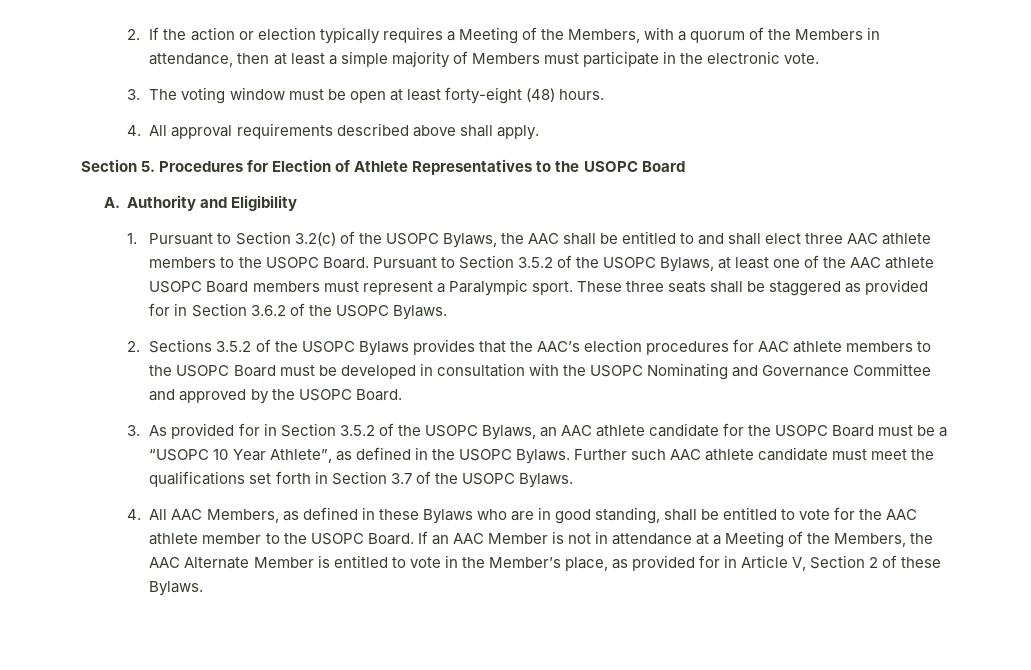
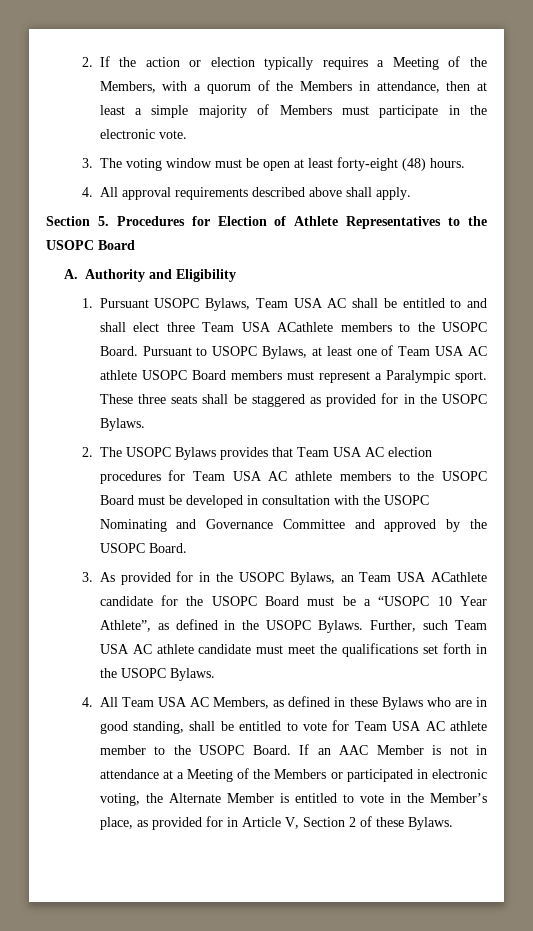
- 1. Pursuant to Section 3.2(c) of the USOPC Bylaws, the AAC shall be entitled to and shall elect three AAC athlete members to the USOPC Board.
+ 1. Pursuant USOPC Bylaws, Team USA AC shall be entitled to and shall elect three Team USA ACathlete members to the USOPC Board.
- Pursuant to Section 3.5.2 of the USOPC Bylaws, at least one of the AAC athlete USOPC Board members must represent a Paralympic sport.
+ Pursuant to USOPC Bylaws, at least one of Team USA AC athlete USOPC Board members must represent a Paralympic sport.
- These three seats shall be staggered as provided for in Section 3.6.2 of the USOPC Bylaws.
+ These three seats shall be staggered as provided for in the USOPC Bylaws.
- 2. Sections 3.5.2 of the USOPC Bylaws provides that the AAC’s election procedures for AAC athlete members to the USOPC Board must be developed in consultation with the USOPC Nominating and Governance Committee and approved by the USOPC Board.
+ 2. The USOPC Bylaws provides that Team USA AC election procedures for Team USA AC athlete members to the USOPC Board must be developed in consultation with the USOPC Nominating and Governance Committee and approved by the USOPC Board.
- 3. As provided for in Section 3.5.2 of the USOPC Bylaws, an AAC athlete candidate for the USOPC Board must be a “USOPC 10 Year Athlete”, as defined in the USOPC Bylaws.
+ 3. As provided for in the USOPC Bylaws, an Team USA ACathlete candidate for the USOPC Board must be a “USOPC 10 Year Athlete”, as defined in the USOPC Bylaws.
- Further such AAC athlete candidate must meet the qualifications set forth in Section 3.7 of the USOPC Bylaws.
+ Further, such Team USA AC athlete candidate must meet the qualifications set forth in the USOPC Bylaws.
- 4. All AAC Members, as defined in these Bylaws who are in good standing, shall be entitled to vote for the AAC athlete member to the USOPC Board.
+ 4. All Team USA AC Members, as defined in these Bylaws who are in good standing, shall be entitled to vote for Team USA AC athlete member to the USOPC Board.
- If an AAC Member is not in attendance at a Meeting of the Members, the AAC Alternate Member is entitled to vote in the Member’s place, as provided for in Article V, Section 2 of these Bylaws.
+ If an AAC Member is not in attendance at a Meeting of the Members or participated in electronic voting, the Alternate Member is entitled to vote in the Member’s place, as provided for in Article V, Section 2 of these Bylaws.

